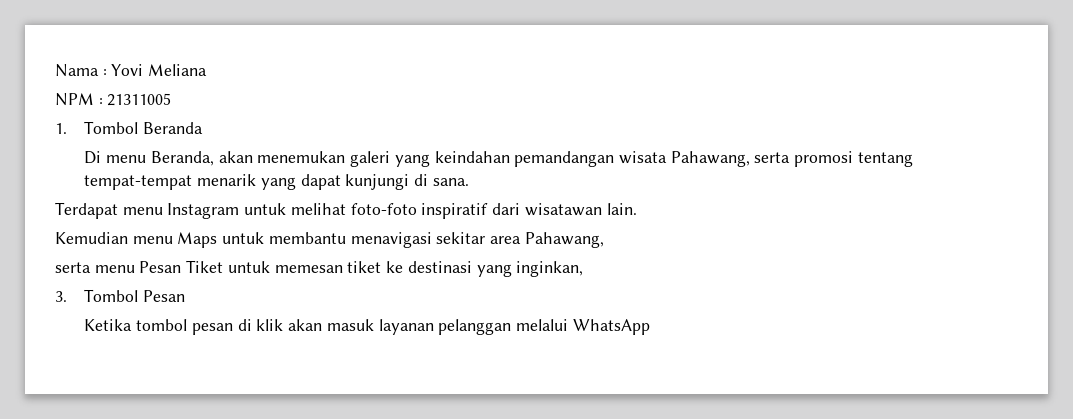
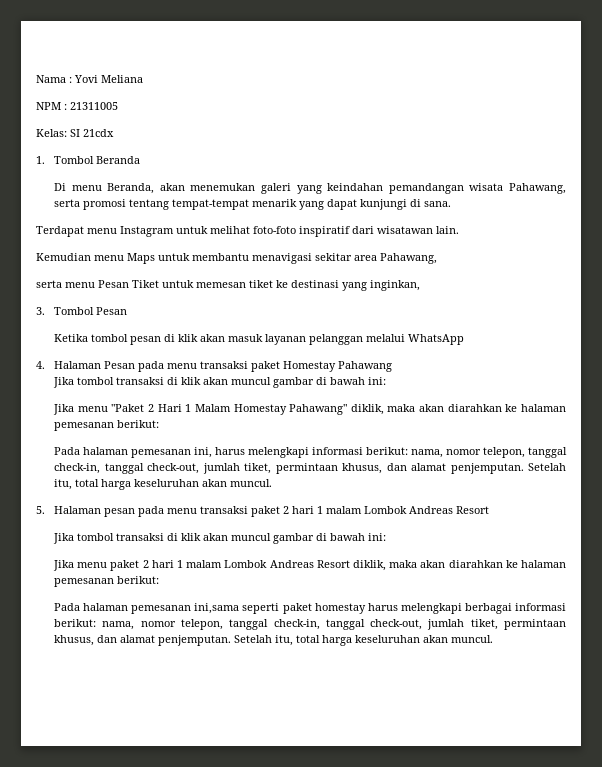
+ Kelas: SI 21cdx
+ 4. Halaman Pesan pada menu transaksi paket Homestay Pahawang
+ Jika tombol transaksi di klik akan muncul gambar di bawah ini:
+ Jika menu "Paket 2 Hari 1 Malam Homestay Pahawang" diklik, maka akan diarahkan ke halaman pemesanan berikut:
+ Pada halaman pemesanan ini, harus melengkapi informasi berikut: nama, nomor telepon, tanggal check-in, tanggal check-out, jumlah tiket, permintaan khusus, dan alamat penjemputan. Setelah itu, total harga keseluruhan akan muncul.
+ 5. Halaman pesan pada menu transaksi paket 2 hari 1 malam Lombok Andreas Resort
+ Jika tombol transaksi di klik akan muncul gambar di bawah ini:
+ Jika menu paket 2 hari 1 malam Lombok Andreas Resort diklik, maka akan diarahkan ke halaman pemesanan berikut:
+ Pada halaman pemesanan ini,sama seperti paket homestay harus melengkapi berbagai informasi berikut: nama, nomor telepon, tanggal check-in, tanggal check-out, jumlah tiket, permintaan khusus, dan alamat penjemputan. Setelah itu, total harga keseluruhan akan muncul.

